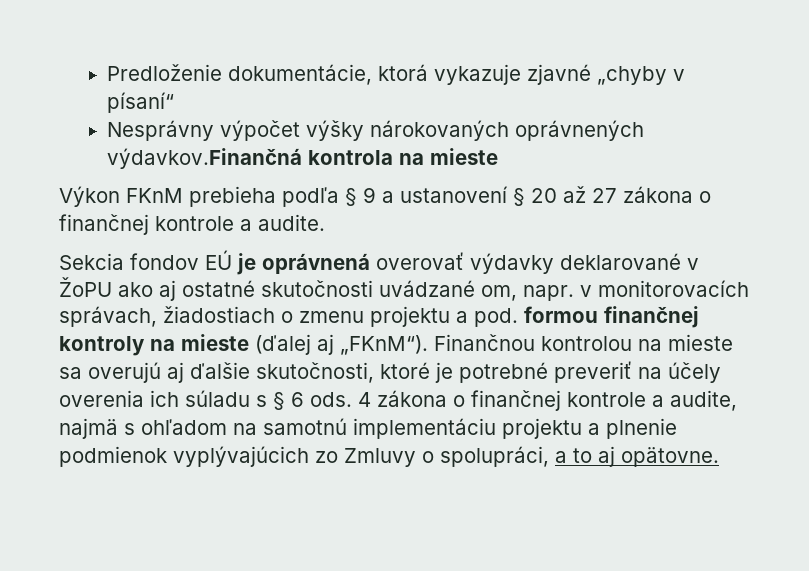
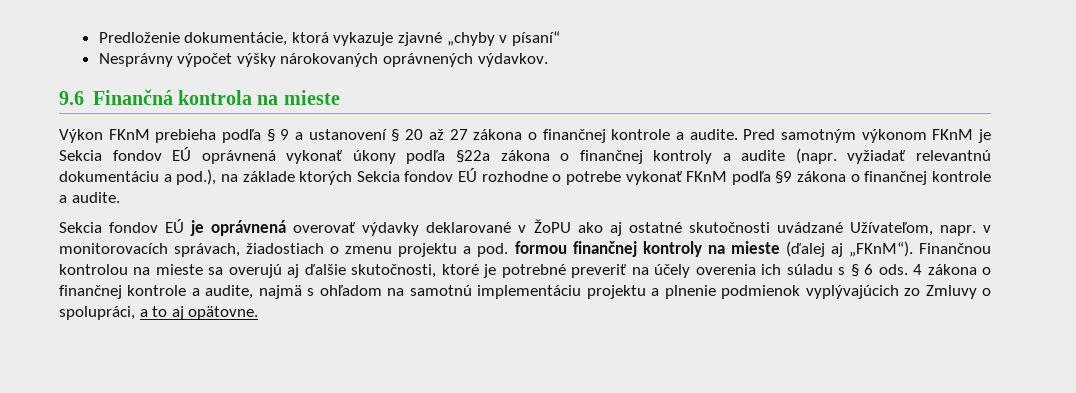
- Nesprávny výpočet výšky nárokovaných oprávnených výdavkov.Finančná kontrola na mieste
+ Nesprávny výpočet výšky nárokovaných oprávnených výdavkov.
+ 9.6 Finančná kontrola na mieste
+ Pred samotným výkonom FKnM je Sekcia fondov EÚ oprávnená vykonať úkony podľa §22a zákona o finančnej kontroly a audite (napr. vyžiadať relevantnú dokumentáciu a pod.), na základe ktorých Sekcia fondov EÚ rozhodne o potrebe vykonať FKnM podľa §9 zákona o finančnej kontrole a audite.
- Sekcia fondov EÚ je oprávnená overovať výdavky deklarované v ŽoPU ako aj ostatné skutočnosti uvádzané om, napr. v monitorovacích správach, žiadostiach o zmenu projektu a pod. formou finančnej kontroly na mieste (ďalej aj „FKnM“).
+ Sekcia fondov EÚ je oprávnená overovať výdavky deklarované v ŽoPU ako aj ostatné skutočnosti uvádzané Užívateľom, napr. v monitorovacích správach, žiadostiach o zmenu projektu a pod. formou finančnej kontroly na mieste (ďalej aj „FKnM“).

